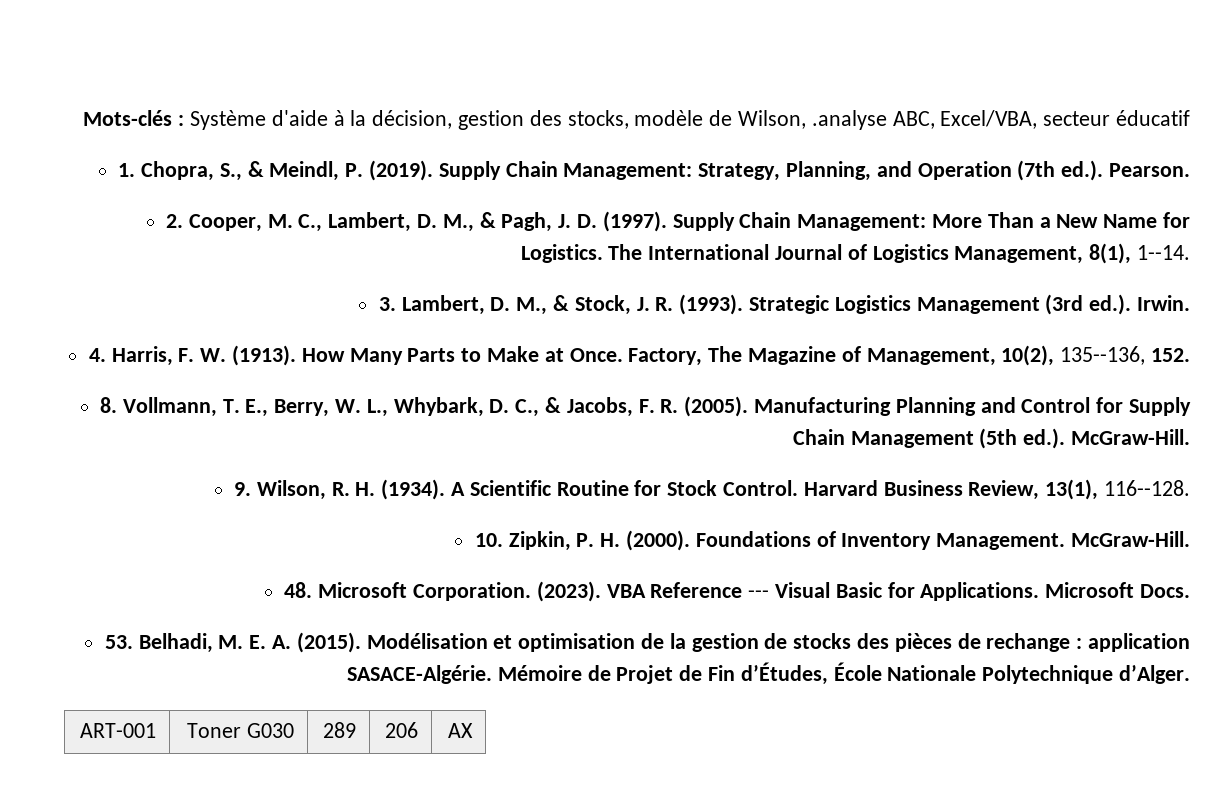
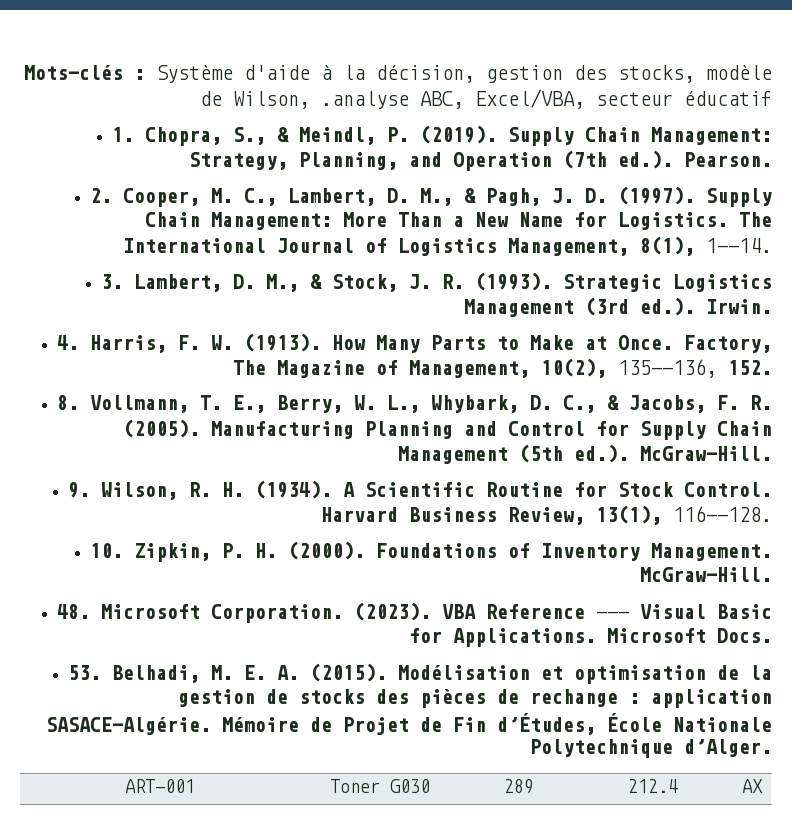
- ART-001 | Toner G030 | 289 | 206 | AX
+ ART-001 | Toner G030 | 289 | 212.4 | AX

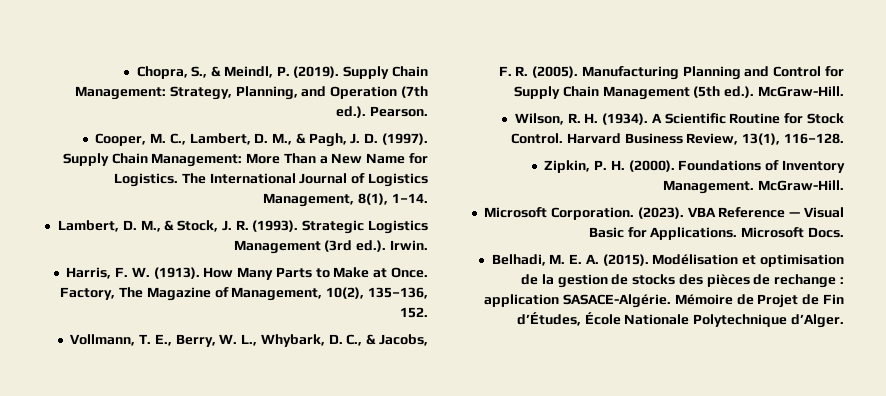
- Mots-clés : Système d'aide à la décision, gestion des stocks, modèle de Wilson, .analyse ABC, Excel/VBA, secteur éducatif
- 1. Chopra, S., & Meindl, P. (2019).
+ Chopra, S., & Meindl, P. (2019).
- 2. Cooper, M. C., Lambert, D. M., & Pagh, J. D. (1997).
+ Cooper, M. C., Lambert, D. M., & Pagh, J. D. (1997).
- The International Journal of Logistics Management, 8(1), 1--14.
- 3. Lambert, D. M., & Stock, J. R. (1993).
+ The International Journal of Logistics Management, 8(1), 1–14.
+ Lambert, D. M., & Stock, J. R. (1993).
- 4. Harris, F. W. (1913).
+ Harris, F. W. (1913).
- Factory, The Magazine of Management, 10(2), 135--136, 152.
+ Factory, The Magazine of Management, 10(2), 135–136, 152.
- 8. Vollmann, T. E., Berry, W. L., Whybark, D. C., & Jacobs, F. R. (2005).
+ Vollmann, T. E., Berry, W. L., Whybark, D. C., & Jacobs, F. R. (2005).
- 9. Wilson, R. H. (1934).
+ Wilson, R. H. (1934).
- Harvard Business Review, 13(1), 116--128.
- 10. Zipkin, P. H. (2000).
+ Harvard Business Review, 13(1), 116–128.
+ Zipkin, P. H. (2000).
- 48. Microsoft Corporation.
+ Microsoft Corporation.
- VBA Reference --- Visual Basic for Applications.
+ VBA Reference — Visual Basic for Applications.
- 53. Belhadi, M. E. A. (2015).
+ Belhadi, M. E. A. (2015).
- ART-001 | Toner G030 | 289 | 212.4 | AX

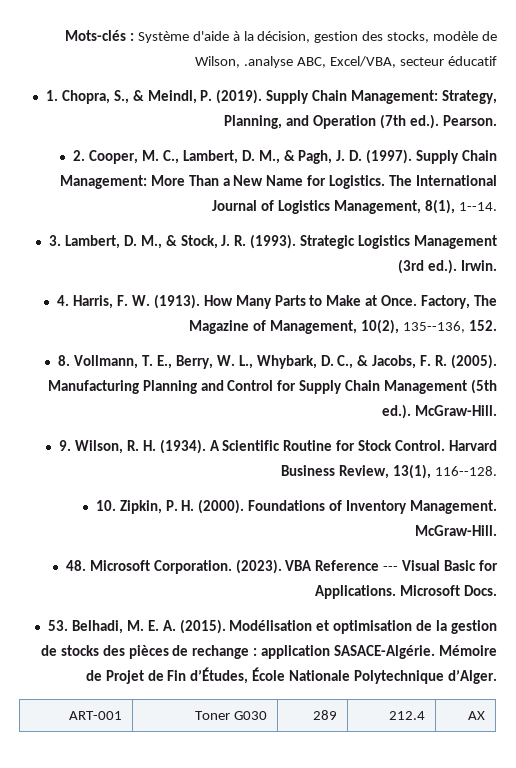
- Chopra, S., & Meindl, P. (2019).
+ Mots-clés : Système d'aide à la décision, gestion des stocks, modèle de Wilson, .analyse ABC, Excel/VBA, secteur éducatif
+ 1. Chopra, S., & Meindl, P. (2019).
- Cooper, M. C., Lambert, D. M., & Pagh, J. D. (1997).
+ 2. Cooper, M. C., Lambert, D. M., & Pagh, J. D. (1997).
- The International Journal of Logistics Management, 8(1), 1–14.
- Lambert, D. M., & Stock, J. R. (1993).
+ The International Journal of Logistics Management, 8(1), 1--14.
+ 3. Lambert, D. M., & Stock, J. R. (1993).
- Harris, F. W. (1913).
+ 4. Harris, F. W. (1913).
- Factory, The Magazine of Management, 10(2), 135–136, 152.
+ Factory, The Magazine of Management, 10(2), 135--136, 152.
- Vollmann, T. E., Berry, W. L., Whybark, D. C., & Jacobs, F. R. (2005).
+ 8. Vollmann, T. E., Berry, W. L., Whybark, D. C., & Jacobs, F. R. (2005).
- Wilson, R. H. (1934).
+ 9. Wilson, R. H. (1934).
- Harvard Business Review, 13(1), 116–128.
- Zipkin, P. H. (2000).
+ Harvard Business Review, 13(1), 116--128.
+ 10. Zipkin, P. H. (2000).
- Microsoft Corporation.
+ 48. Microsoft Corporation.
- VBA Reference — Visual Basic for Applications.
+ VBA Reference --- Visual Basic for Applications.
- Belhadi, M. E. A. (2015).
+ 53. Belhadi, M. E. A. (2015).
+ ART-001 | Toner G030 | 289 | 212.4 | AX

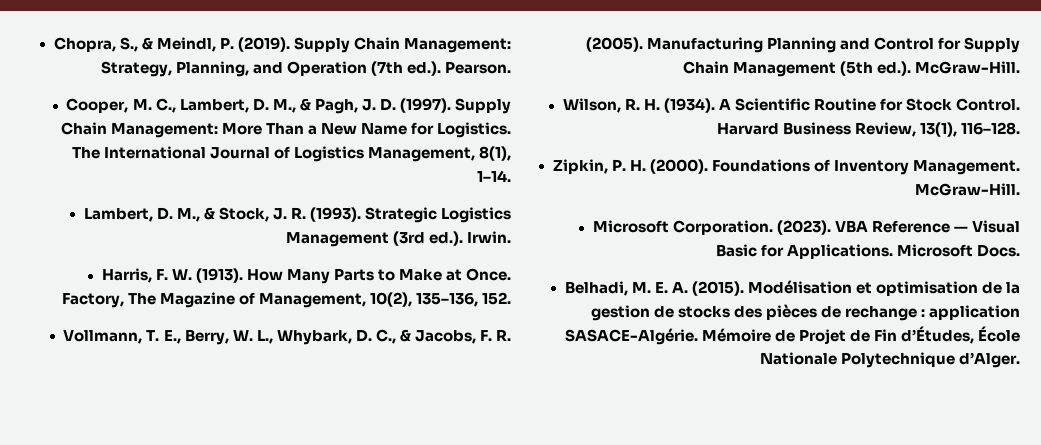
- Mots-clés : Système d'aide à la décision, gestion des stocks, modèle de Wilson, .analyse ABC, Excel/VBA, secteur éducatif
- 1. Chopra, S., & Meindl, P. (2019).
+ Chopra, S., & Meindl, P. (2019).
- 2. Cooper, M. C., Lambert, D. M., & Pagh, J. D. (1997).
+ Cooper, M. C., Lambert, D. M., & Pagh, J. D. (1997).
- The International Journal of Logistics Management, 8(1), 1--14.
- 3. Lambert, D. M., & Stock, J. R. (1993).
+ The International Journal of Logistics Management, 8(1), 1–14.
+ Lambert, D. M., & Stock, J. R. (1993).
- 4. Harris, F. W. (1913).
+ Harris, F. W. (1913).
- Factory, The Magazine of Management, 10(2), 135--136, 152.
+ Factory, The Magazine of Management, 10(2), 135–136, 152.
- 8. Vollmann, T. E., Berry, W. L., Whybark, D. C., & Jacobs, F. R. (2005).
+ Vollmann, T. E., Berry, W. L., Whybark, D. C., & Jacobs, F. R. (2005).
- 9. Wilson, R. H. (1934).
+ Wilson, R. H. (1934).
- Harvard Business Review, 13(1), 116--128.
- 10. Zipkin, P. H. (2000).
+ Harvard Business Review, 13(1), 116–128.
+ Zipkin, P. H. (2000).
- 48. Microsoft Corporation.
+ Microsoft Corporation.
- VBA Reference --- Visual Basic for Applications.
+ VBA Reference — Visual Basic for Applications.
- 53. Belhadi, M. E. A. (2015).
+ Belhadi, M. E. A. (2015).
- ART-001 | Toner G030 | 289 | 212.4 | AX

